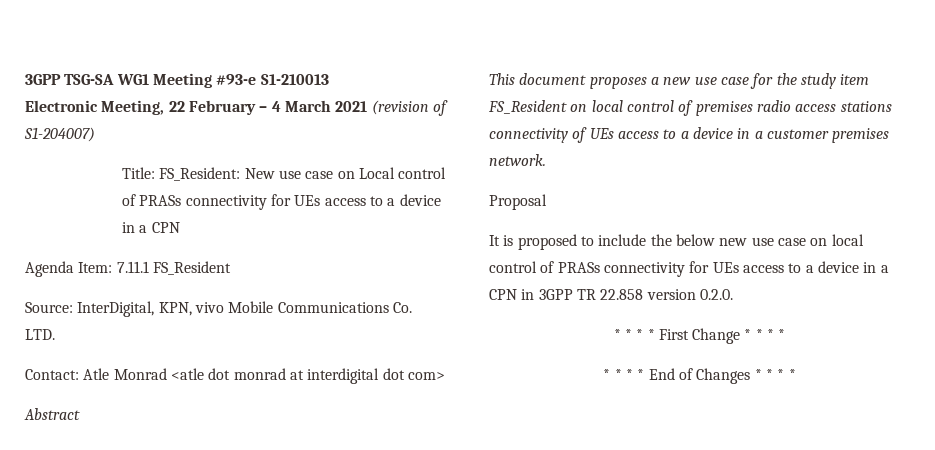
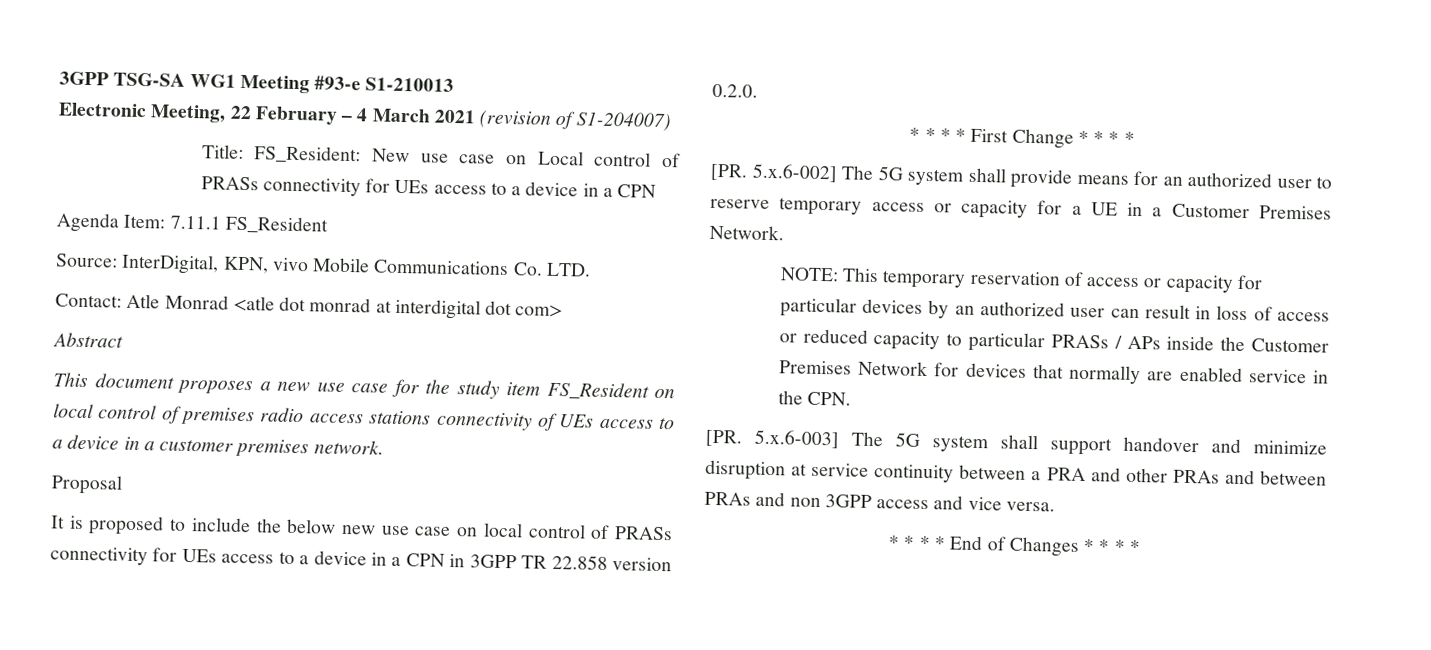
+ [PR. 5.x.6-002] The 5G system shall provide means for an authorized user to reserve temporary access or capacity for a UE in a Customer Premises Network.
+ NOTE: This temporary reservation of access or capacity for particular devices by an authorized user can result in loss of access or reduced capacity to particular PRASs / APs inside the Customer Premises Network for devices that normally are enabled service in the CPN.
+ [PR. 5.x.6-003] The 5G system shall support handover and minimize disruption at service continuity between a PRA and other PRAs and between PRAs and non 3GPP access and vice versa.

